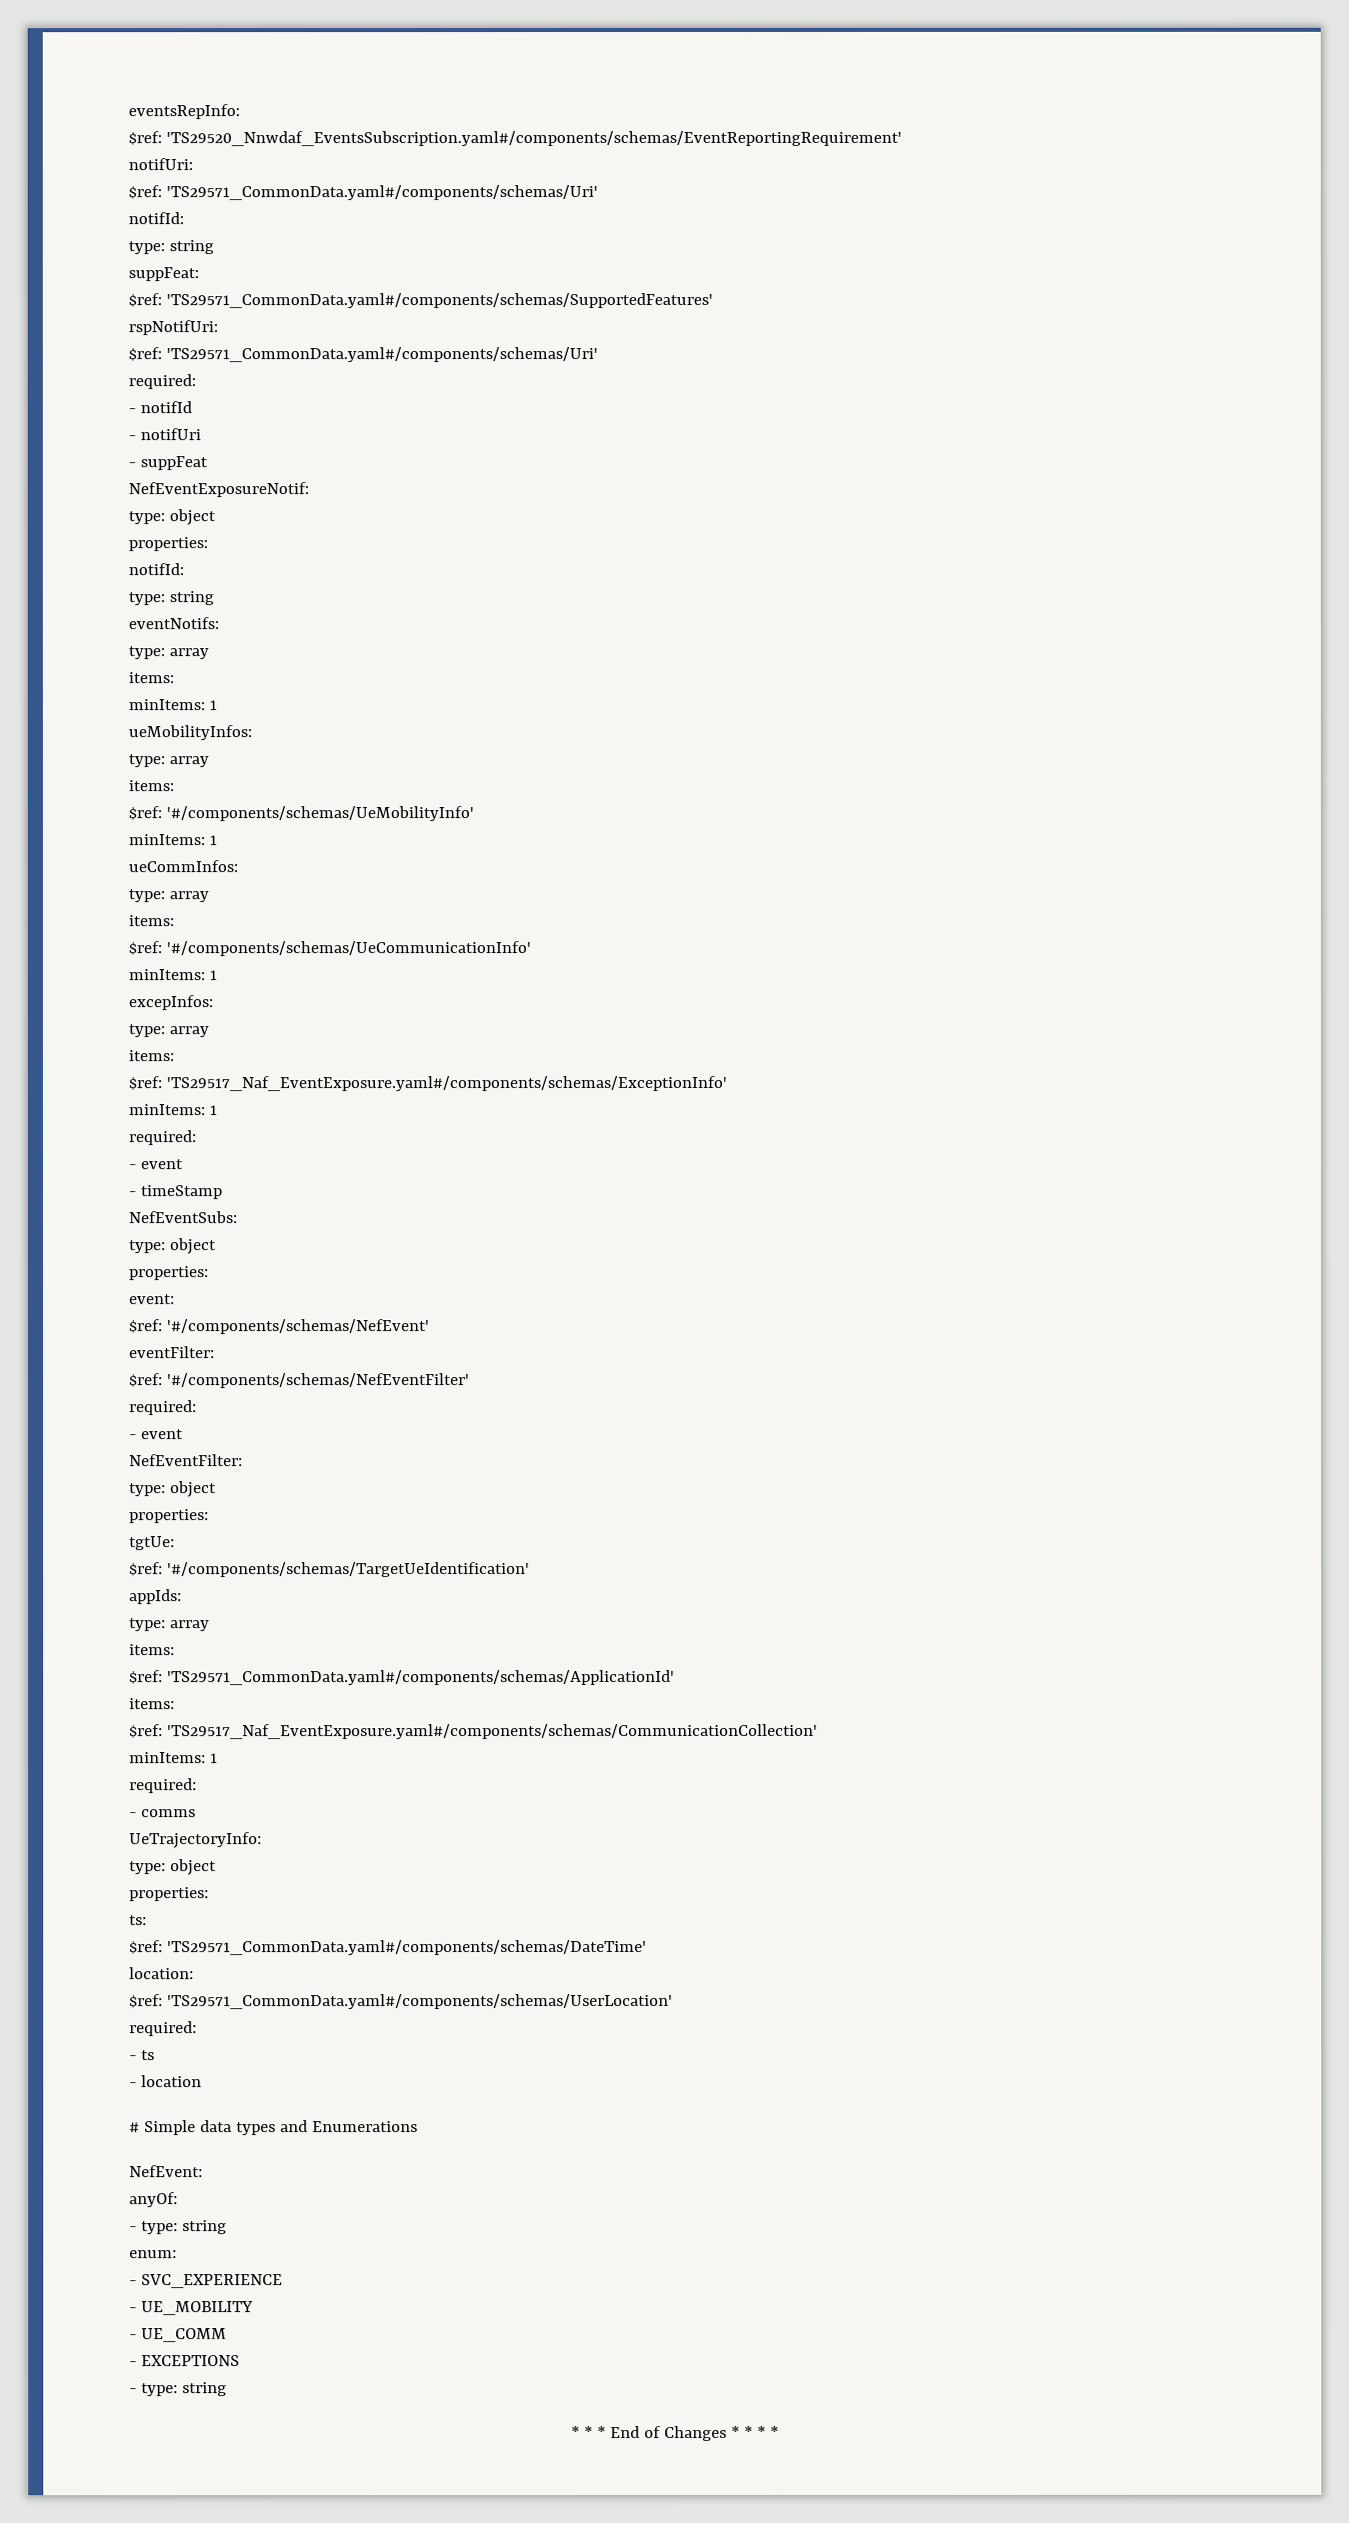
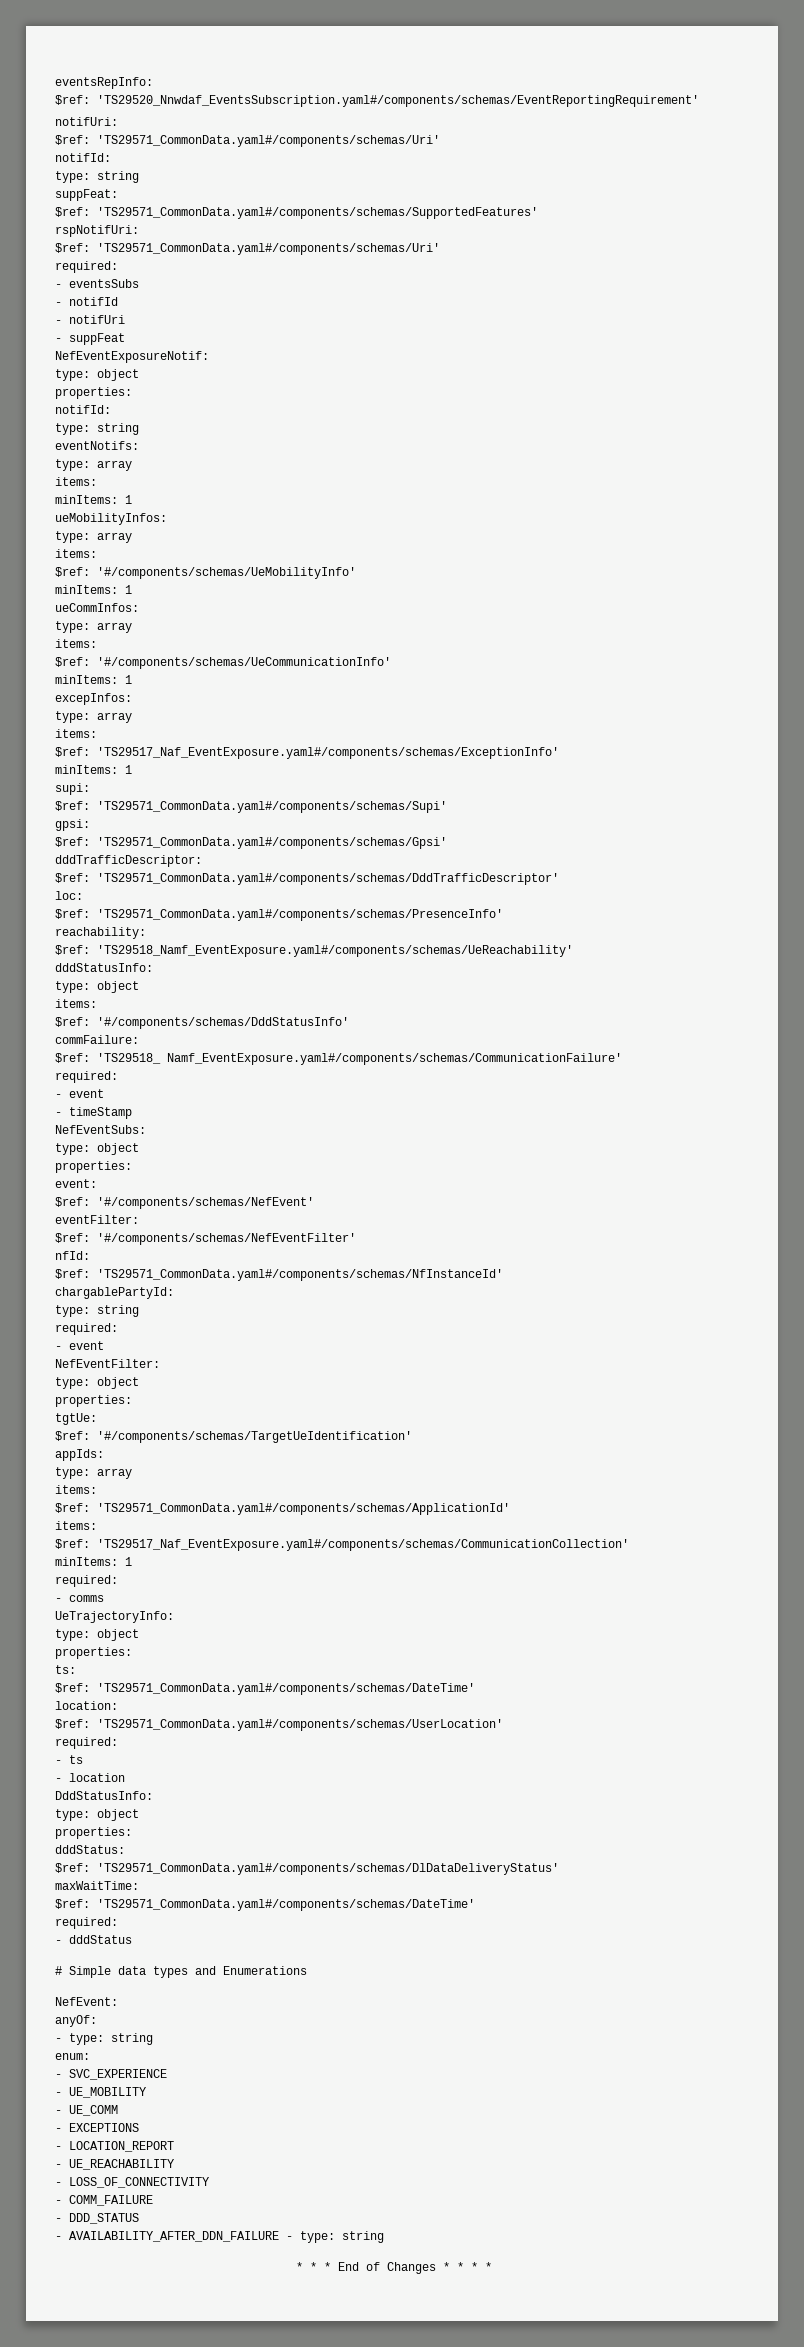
+ - eventsSubs
+ supi:
+ $ref: 'TS29571_CommonData.yaml#/components/schemas/Supi'
+ gpsi:
+ $ref: 'TS29571_CommonData.yaml#/components/schemas/Gpsi'
+ dddTrafficDescriptor:
+ $ref: 'TS29571_CommonData.yaml#/components/schemas/DddTrafficDescriptor'
+ loc:
+ $ref: 'TS29571_CommonData.yaml#/components/schemas/PresenceInfo'
+ reachability:
+ $ref: 'TS29518_Namf_EventExposure.yaml#/components/schemas/UeReachability'
+ dddStatusInfo:
+ type: object
+ items:
+ $ref: '#/components/schemas/DddStatusInfo'
+ commFailure:
+ $ref: 'TS29518_ Namf_EventExposure.yaml#/components/schemas/CommunicationFailure'
+ nfId:
+ $ref: 'TS29571_CommonData.yaml#/components/schemas/NfInstanceId'
+ chargablePartyId:
+ type: string
+ DddStatusInfo:
+ type: object
+ properties:
+ dddStatus:
+ $ref: 'TS29571_CommonData.yaml#/components/schemas/DlDataDeliveryStatus'
+ maxWaitTime:
+ $ref: 'TS29571_CommonData.yaml#/components/schemas/DateTime'
+ required:
+ - dddStatus
  - EXCEPTIONS
- - type: string
+ - LOCATION_REPORT
+ - UE_REACHABILITY
+ - LOSS_OF_CONNECTIVITY
+ - COMM_FAILURE
+ - DDD_STATUS
+ - AVAILABILITY_AFTER_DDN_FAILURE - type: string

